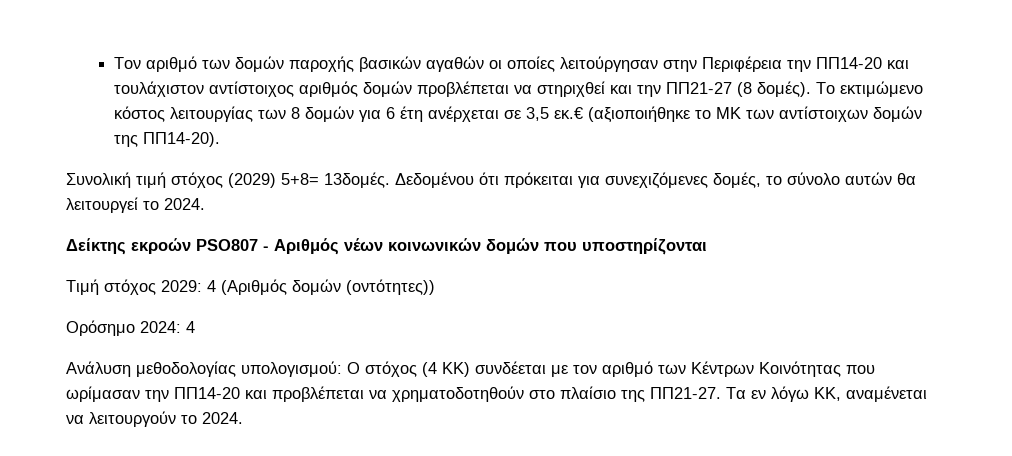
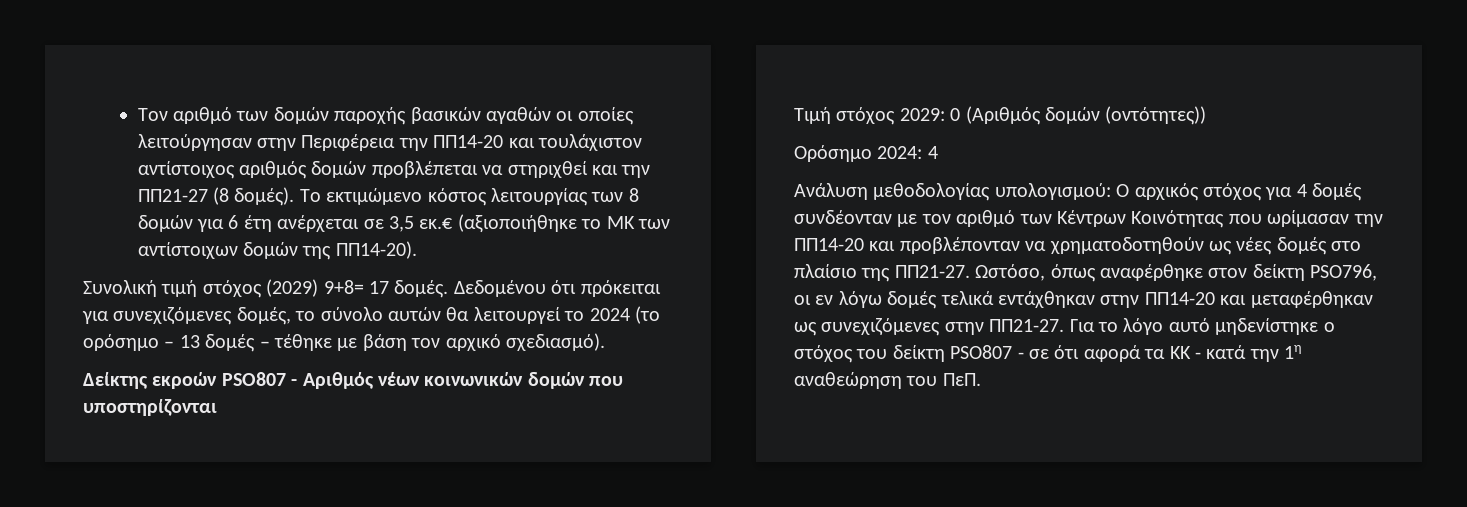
- Συνολική τιμή στόχος (2029) 5+8= 13δομές.
+ Συνολική τιμή στόχος (2029) 9+8= 17 δομές.
- Δεδομένου ότι πρόκειται για συνεχιζόμενες δομές, το σύνολο αυτών θα λειτουργεί το 2024.
+ Δεδομένου ότι πρόκειται για συνεχιζόμενες δομές, το σύνολο αυτών θα λειτουργεί το 2024 (το ορόσημο – 13 δομές – τέθηκε με βάση τον αρχικό σχεδιασμό).
- Τιμή στόχος 2029: 4 (Αριθμός δομών (οντότητες))
+ Τιμή στόχος 2029: 0 (Αριθμός δομών (οντότητες))
- Ανάλυση μεθοδολογίας υπολογισμού: Ο στόχος (4 ΚΚ) συνδέεται με τον αριθμό των Κέντρων Κοινότητας που ωρίμασαν την ΠΠ14-20 και προβλέπεται να χρηματοδοτηθούν στο πλαίσιο της ΠΠ21-27.
+ Ανάλυση μεθοδολογίας υπολογισμού: Ο αρχικός στόχος για 4 δομές συνδέονταν με τον αριθμό των Κέντρων Κοινότητας που ωρίμασαν την ΠΠ14-20 και προβλέπονταν να χρηματοδοτηθούν ως νέες δομές στο πλαίσιο της ΠΠ21-27.
- Τα εν λόγω ΚΚ, αναμένεται να λειτουργούν το 2024.
+ Ωστόσο, όπως αναφέρθηκε στον δείκτη PSO796, οι εν λόγω δομές τελικά εντάχθηκαν στην ΠΠ14-20 και μεταφέρθηκαν ως συνεχιζόμενες στην ΠΠ21-27. Για το λόγο αυτό μηδενίστηκε ο στόχος του δείκτη PSO807 - σε ότι αφορά τα ΚΚ - κατά την 1η αναθεώρηση του ΠεΠ.

